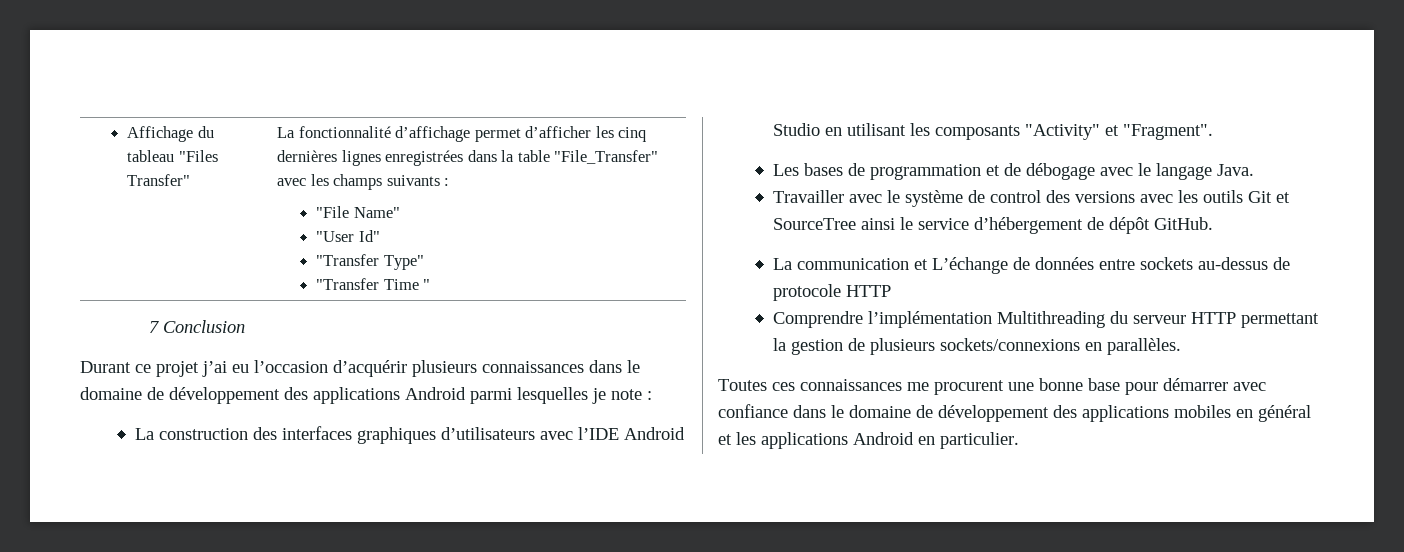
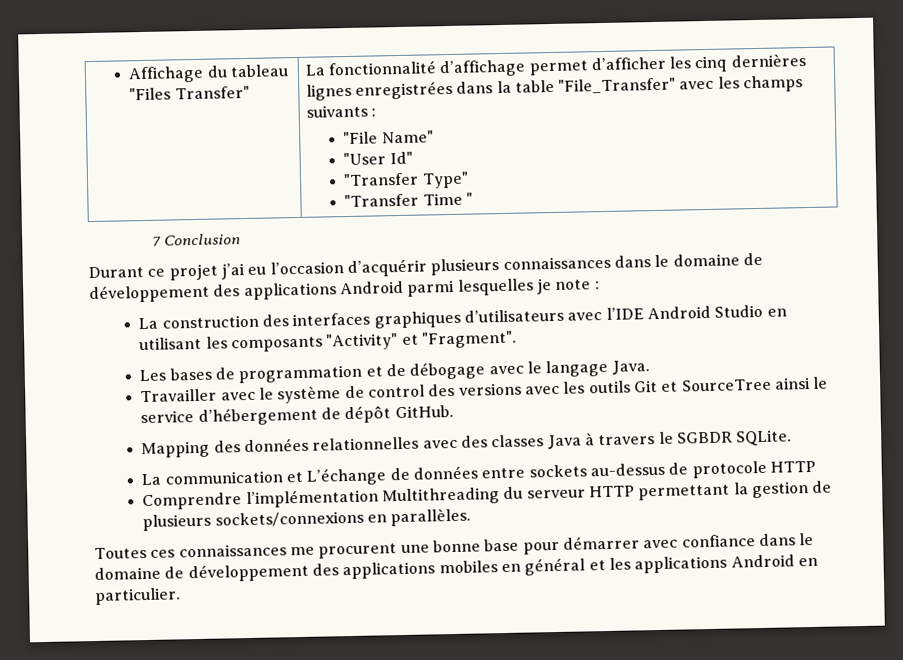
+ Mapping des données relationnelles avec des classes Java à travers le SGBDR SQLite.

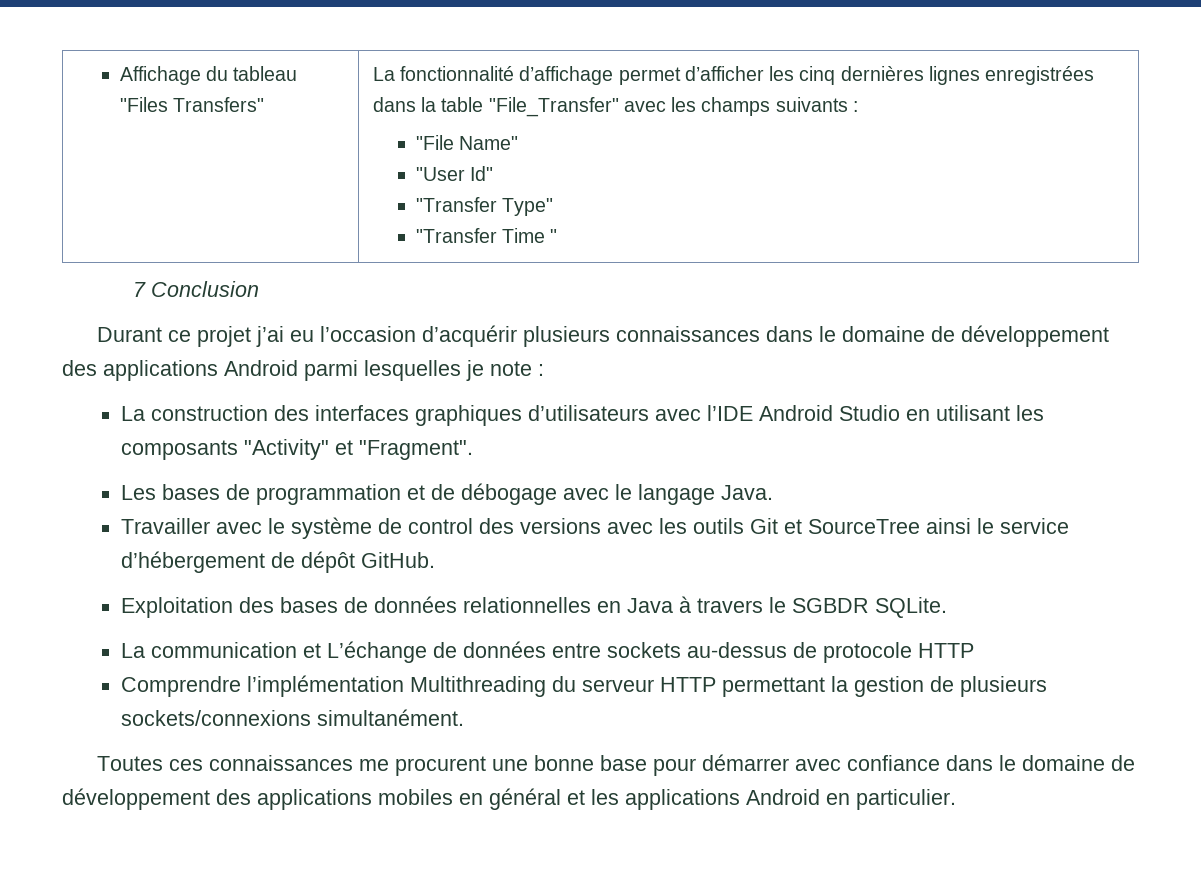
- Affichage du tableau "Files Transfer" | La fonctionnalité d’affichage permet d’afficher les cinq dernières lignes enregistrées dans la table "File_Transfer" avec les champs suivants :
+ Affichage du tableau "Files Transfers" | La fonctionnalité d’affichage permet d’afficher les cinq dernières lignes enregistrées dans la table "File_Transfer" avec les champs suivants :
- Mapping des données relationnelles avec des classes Java à travers le SGBDR SQLite.
+ Exploitation des bases de données relationnelles en Java à travers le SGBDR SQLite.
- Comprendre l’implémentation Multithreading du serveur HTTP permettant la gestion de plusieurs sockets/connexions en parallèles.
+ Comprendre l’implémentation Multithreading du serveur HTTP permettant la gestion de plusieurs sockets/connexions simultanément.

